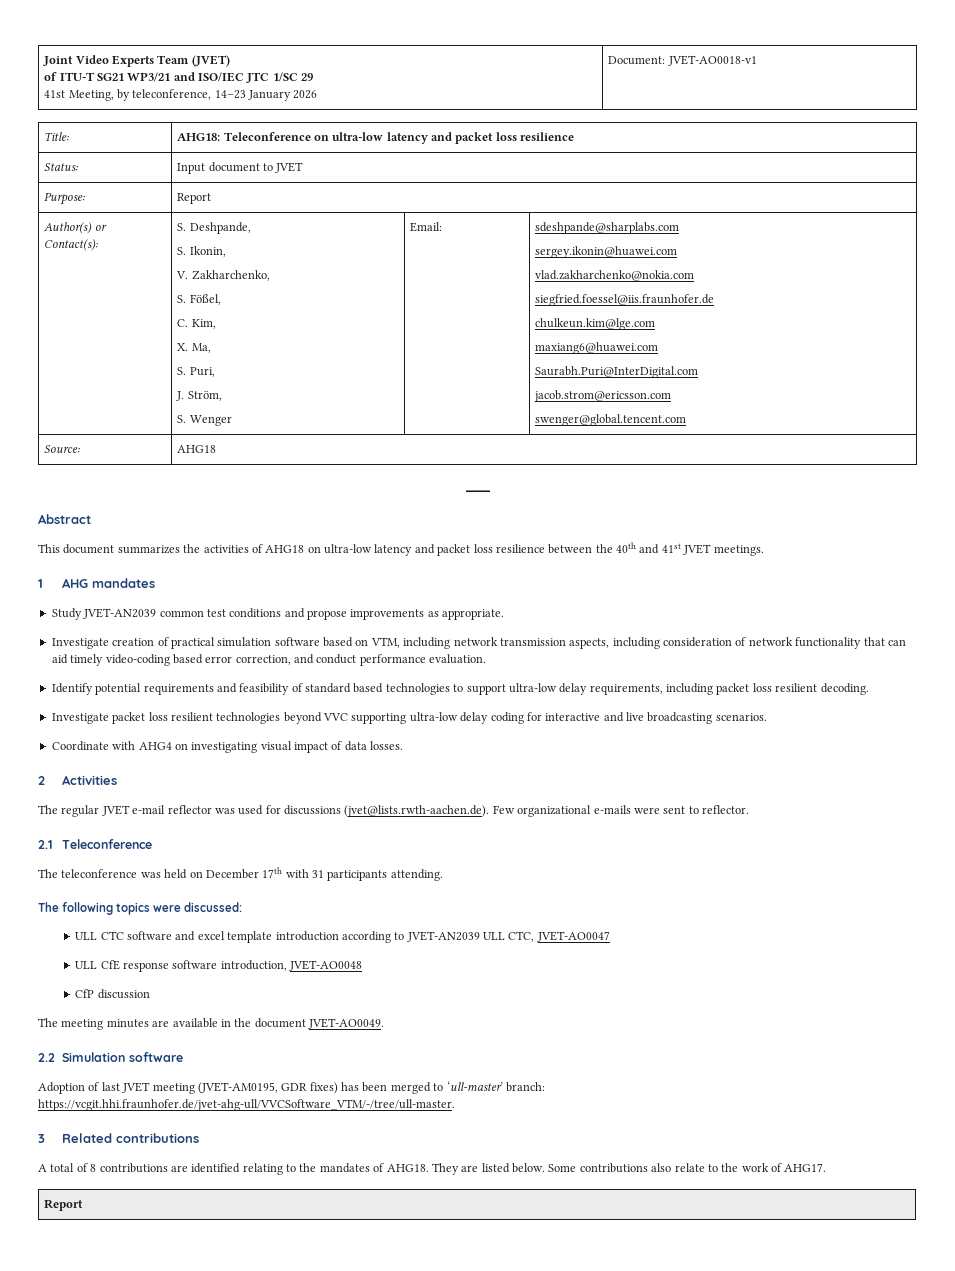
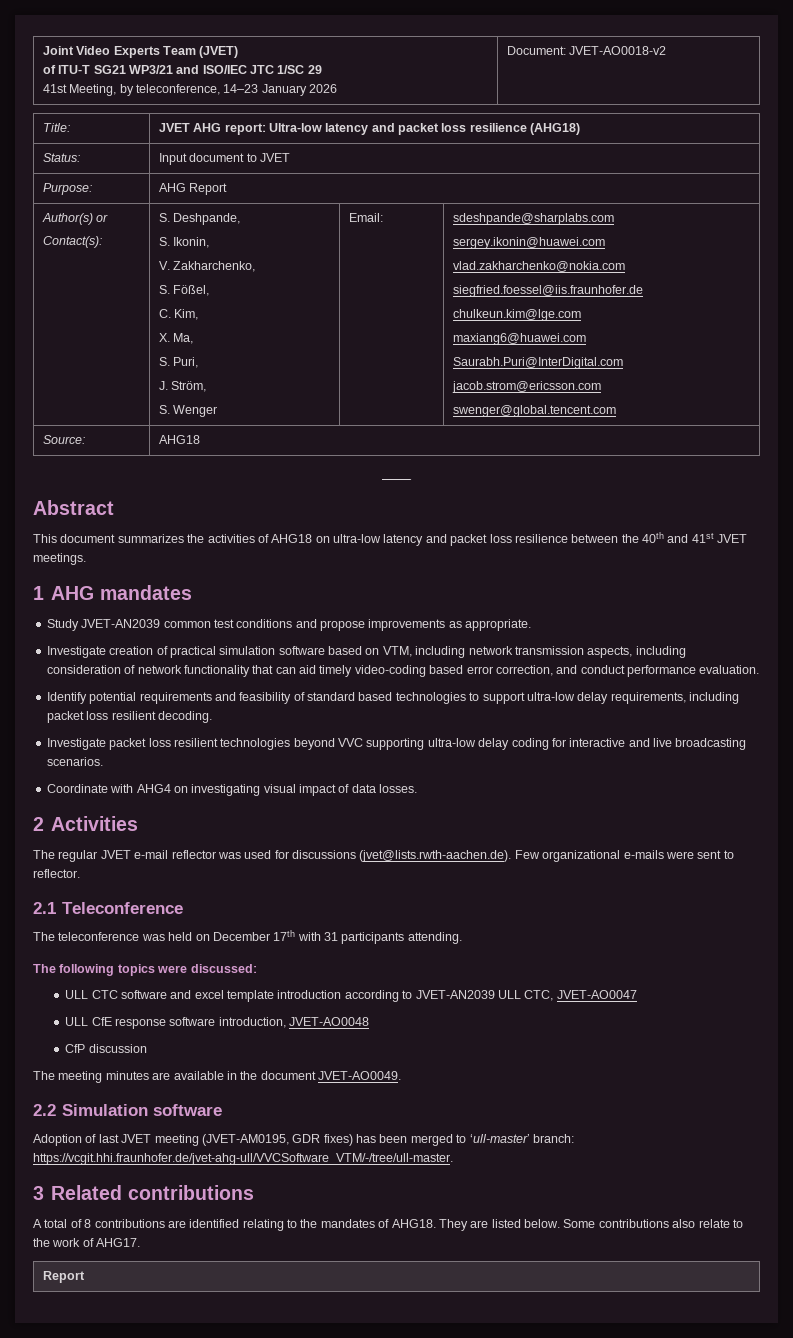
  Joint Video Experts Team (JVET)
  of ITU-T SG21 WP3/21 and ISO/IEC JTC 1/SC 29
- 41st Meeting, by teleconference, 14–23 January 2026 | Document: JVET-AO0018-v1
+ 41st Meeting, by teleconference, 14–23 January 2026 | Document: JVET-AO0018-v2
- Title: | AHG18: Teleconference on ultra-low latency and packet loss resilience
+ Title: | JVET AHG report: Ultra-low latency and packet loss resilience (AHG18)
- Purpose: | Report
+ Purpose: | AHG Report

